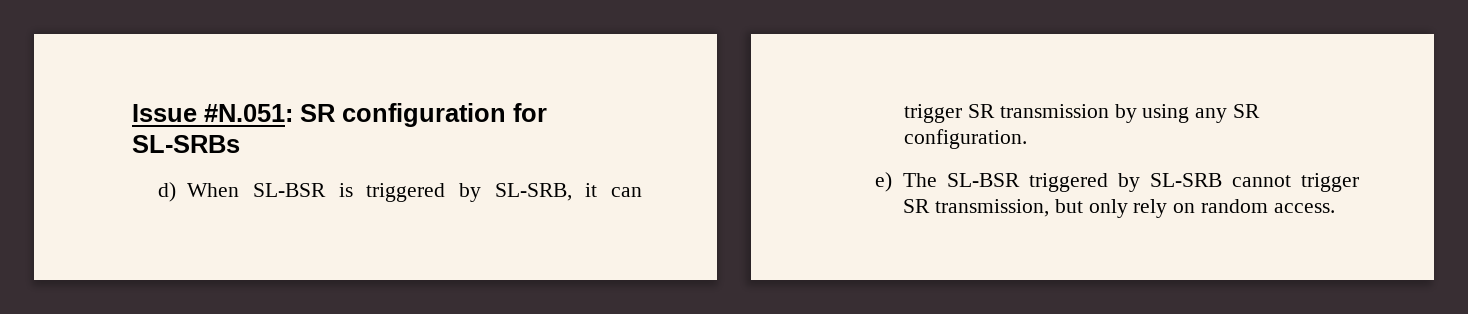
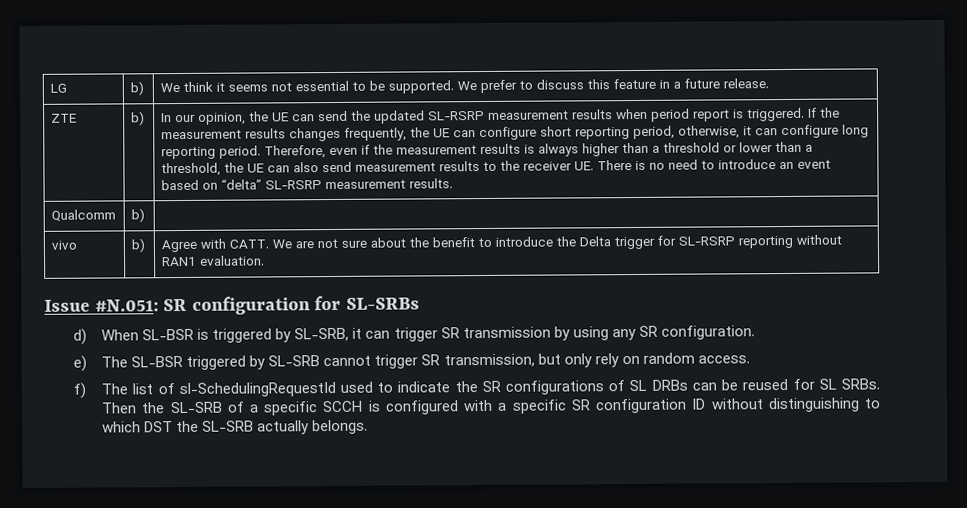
+ LG | b) | We think it seems not essential to be supported. We prefer to discuss this feature in a future release.
+ ZTE | b) | In our opinion, the UE can send the updated SL-RSRP measurement results when period report is triggered. If the measurement results changes frequently, the UE can configure short reporting period, otherwise, it can configure long reporting period. Therefore, even if the measurement results is always higher than a threshold or lower than a threshold, the UE can also send measurement results to the receiver UE. There is no need to introduce an event based on “delta” SL-RSRP measurement results.
+ Qualcomm | b) |
+ vivo | b) | Agree with CATT. We are not sure about the benefit to introduce the Delta trigger for SL-RSRP reporting without RAN1 evaluation.
+ f) The list of sl-SchedulingRequestId used to indicate the SR configurations of SL DRBs can be reused for SL SRBs. Then the SL-SRB of a specific SCCH is configured with a specific SR configuration ID without distinguishing to which DST the SL-SRB actually belongs.

